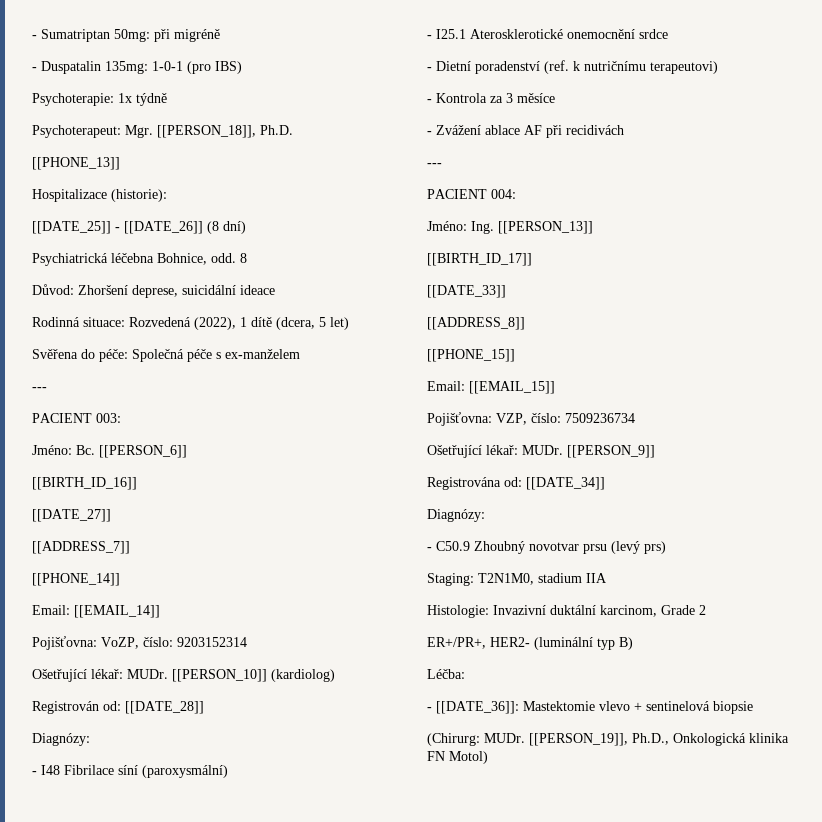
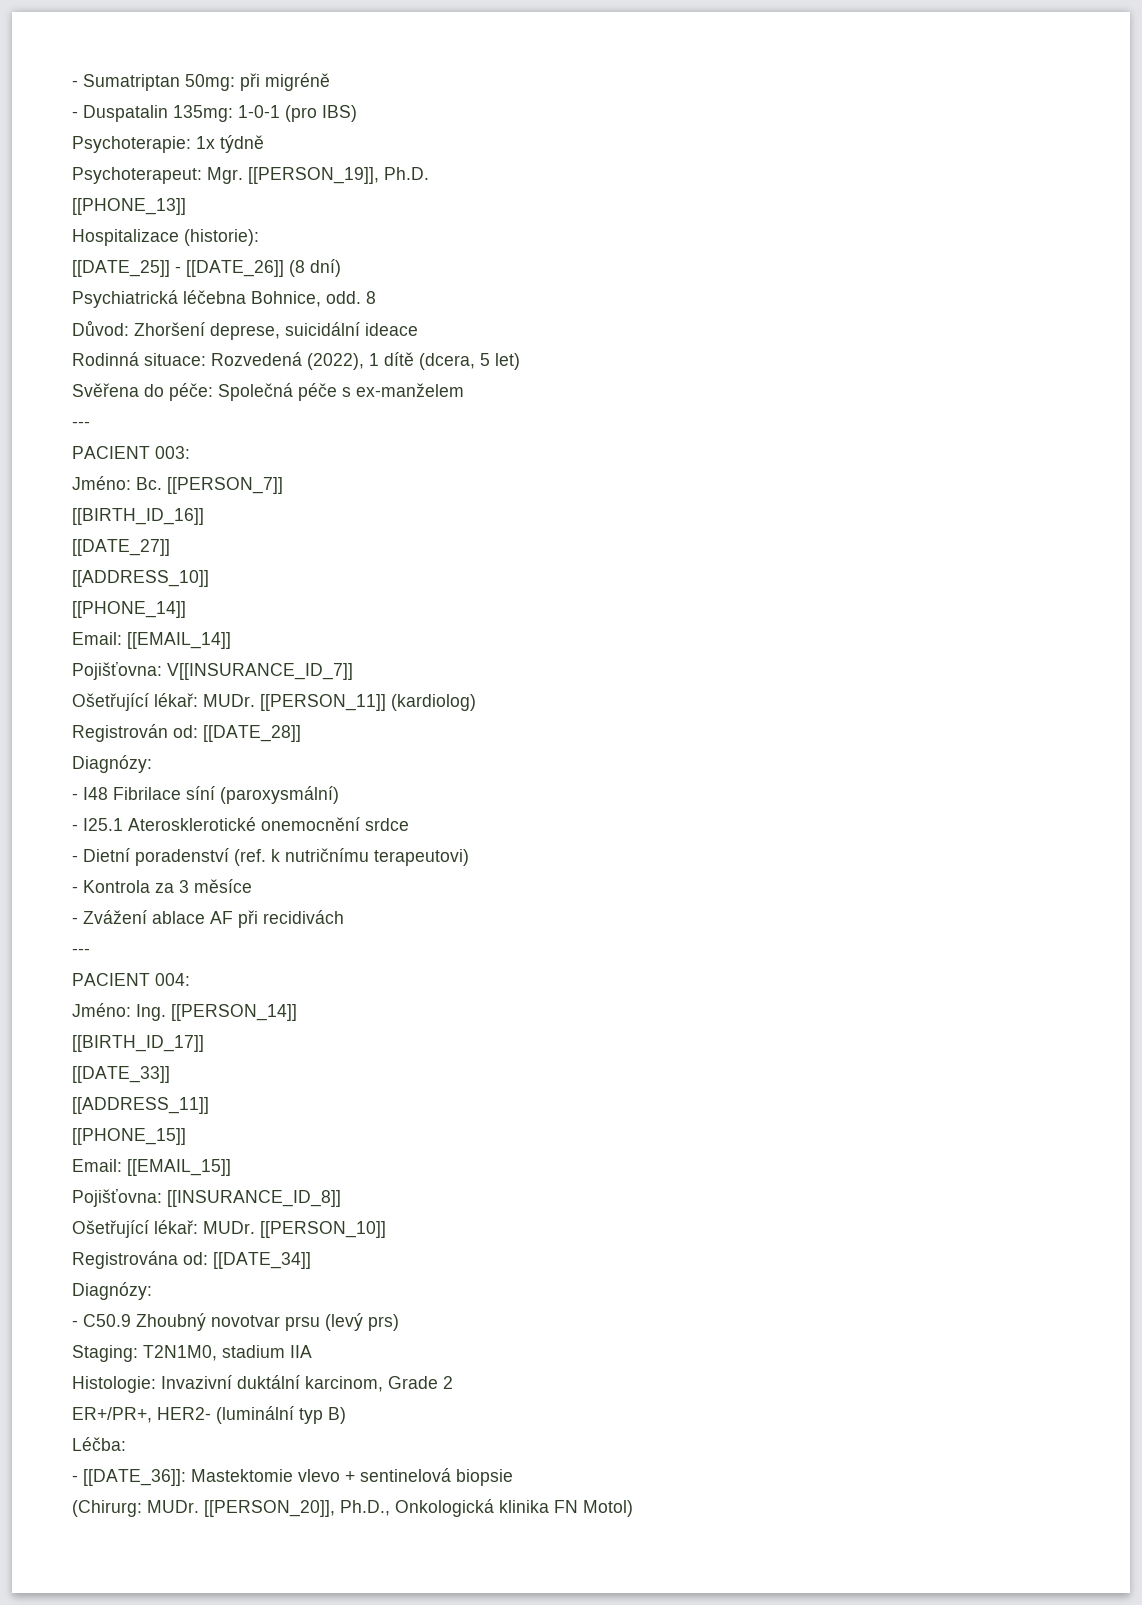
- Psychoterapeut: Mgr. [[PERSON_18]], Ph.D.
+ Psychoterapeut: Mgr. [[PERSON_19]], Ph.D.
- Jméno: Bc. [[PERSON_6]]
+ Jméno: Bc. [[PERSON_7]]
- [[ADDRESS_7]]
+ [[ADDRESS_10]]
- Pojišťovna: VoZP, číslo: 9203152314
- Ošetřující lékař: MUDr. [[PERSON_10]] (kardiolog)
+ Pojišťovna: V[[INSURANCE_ID_7]]
+ Ošetřující lékař: MUDr. [[PERSON_11]] (kardiolog)
- Jméno: Ing. [[PERSON_13]]
+ Jméno: Ing. [[PERSON_14]]
- [[ADDRESS_8]]
+ [[ADDRESS_11]]
- Pojišťovna: VZP, číslo: 7509236734
- Ošetřující lékař: MUDr. [[PERSON_9]]
+ Pojišťovna: [[INSURANCE_ID_8]]
+ Ošetřující lékař: MUDr. [[PERSON_10]]
- [[PERSON_19]], Ph.D., Onkologická klinika FN Motol)
+ [[PERSON_20]], Ph.D., Onkologická klinika FN Motol)

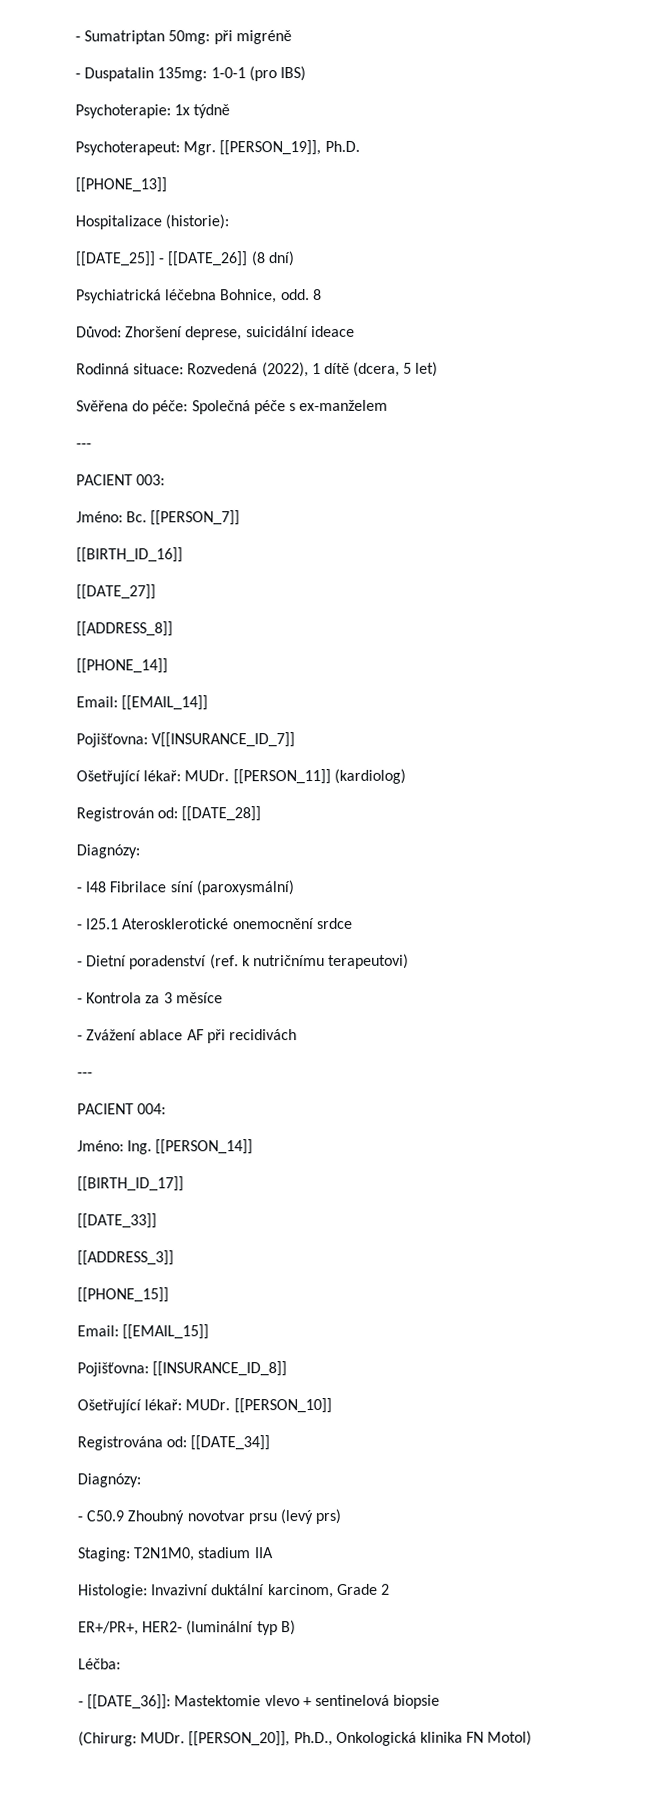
- [[ADDRESS_10]]
+ [[ADDRESS_8]]
- [[ADDRESS_11]]
+ [[ADDRESS_3]]

